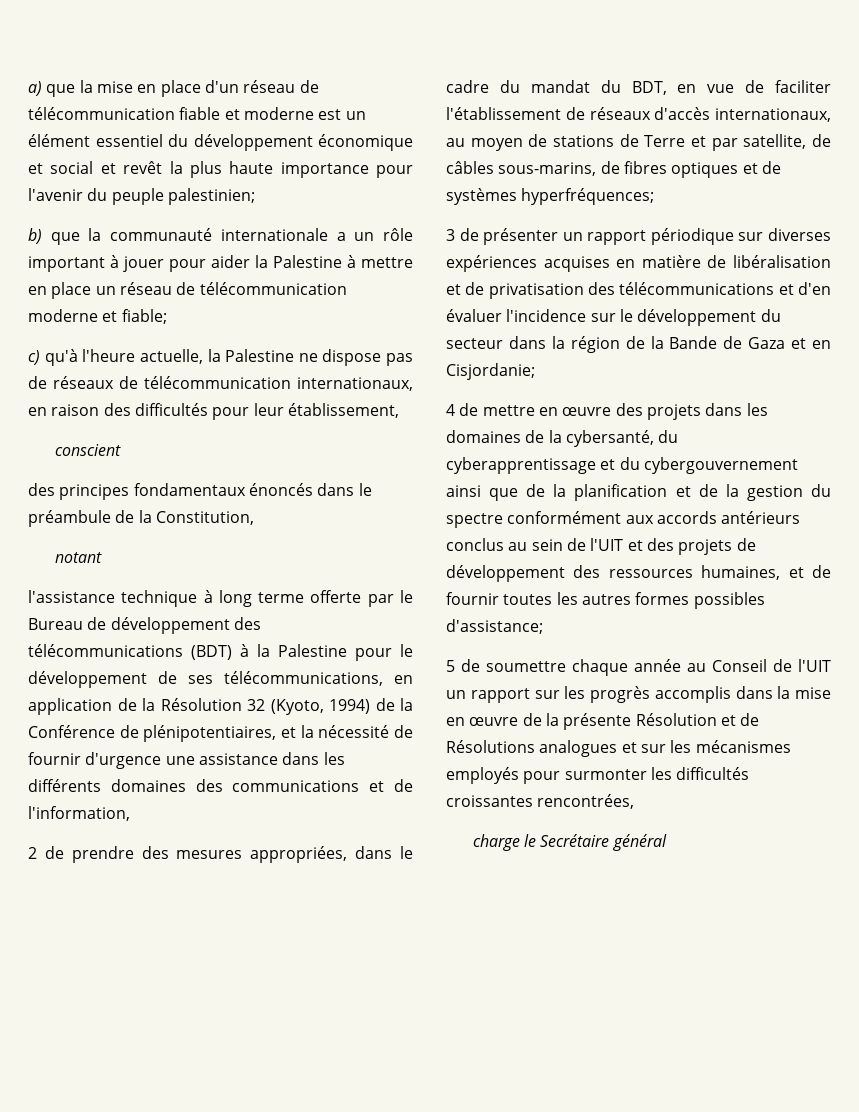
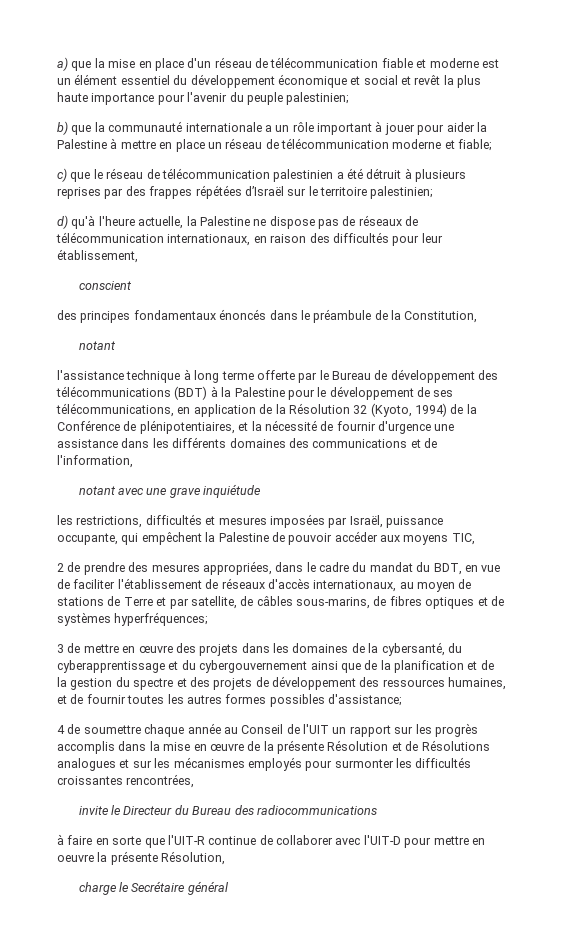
- c) qu'à l'heure actuelle, la Palestine ne dispose pas de réseaux de télécommunication internationaux, en raison des difficultés pour leur établissement,
+ c) que le réseau de télécommunication palestinien a été détruit à plusieurs reprises par des frappes répétées d’Israël sur le territoire palestinien;
+ d) qu'à l'heure actuelle, la Palestine ne dispose pas de réseaux de télécommunication internationaux, en raison des difficultés pour leur établissement,
+ notant avec une grave inquiétude
+ les restrictions, difficultés et mesures imposées par Israël, puissance occupante, qui empêchent la Palestine de pouvoir accéder aux moyens TIC,
- 3 de présenter un rapport périodique sur diverses expériences acquises en matière de libéralisation et de privatisation des télécommunications et d'en évaluer l'incidence sur le développement du secteur dans la région de la Bande de Gaza et en Cisjordanie;
- 4 de mettre en œuvre des projets dans les domaines de la cybersanté, du cyberapprentissage et du cybergouvernement ainsi que de la planification et de la gestion du spectre conformément aux accords antérieurs conclus au sein de l'UIT et des projets de développement des ressources humaines, et de fournir toutes les autres formes possibles d'assistance;
+ 3 de mettre en œuvre des projets dans les domaines de la cybersanté, du cyberapprentissage et du cybergouvernement ainsi que de la planification et de la gestion du spectre et des projets de développement des ressources humaines, et de fournir toutes les autres formes possibles d'assistance;
- 5 de soumettre chaque année au Conseil de l'UIT un rapport sur les progrès accomplis dans la mise en œuvre de la présente Résolution et de Résolutions analogues et sur les mécanismes employés pour surmonter les difficultés croissantes rencontrées,
+ 4 de soumettre chaque année au Conseil de l'UIT un rapport sur les progrès accomplis dans la mise en œuvre de la présente Résolution et de Résolutions analogues et sur les mécanismes employés pour surmonter les difficultés croissantes rencontrées,
+ invite le Directeur du Bureau des radiocommunications
+ à faire en sorte que l'UIT-R continue de collaborer avec l'UIT-D pour mettre en oeuvre la présente Résolution,

